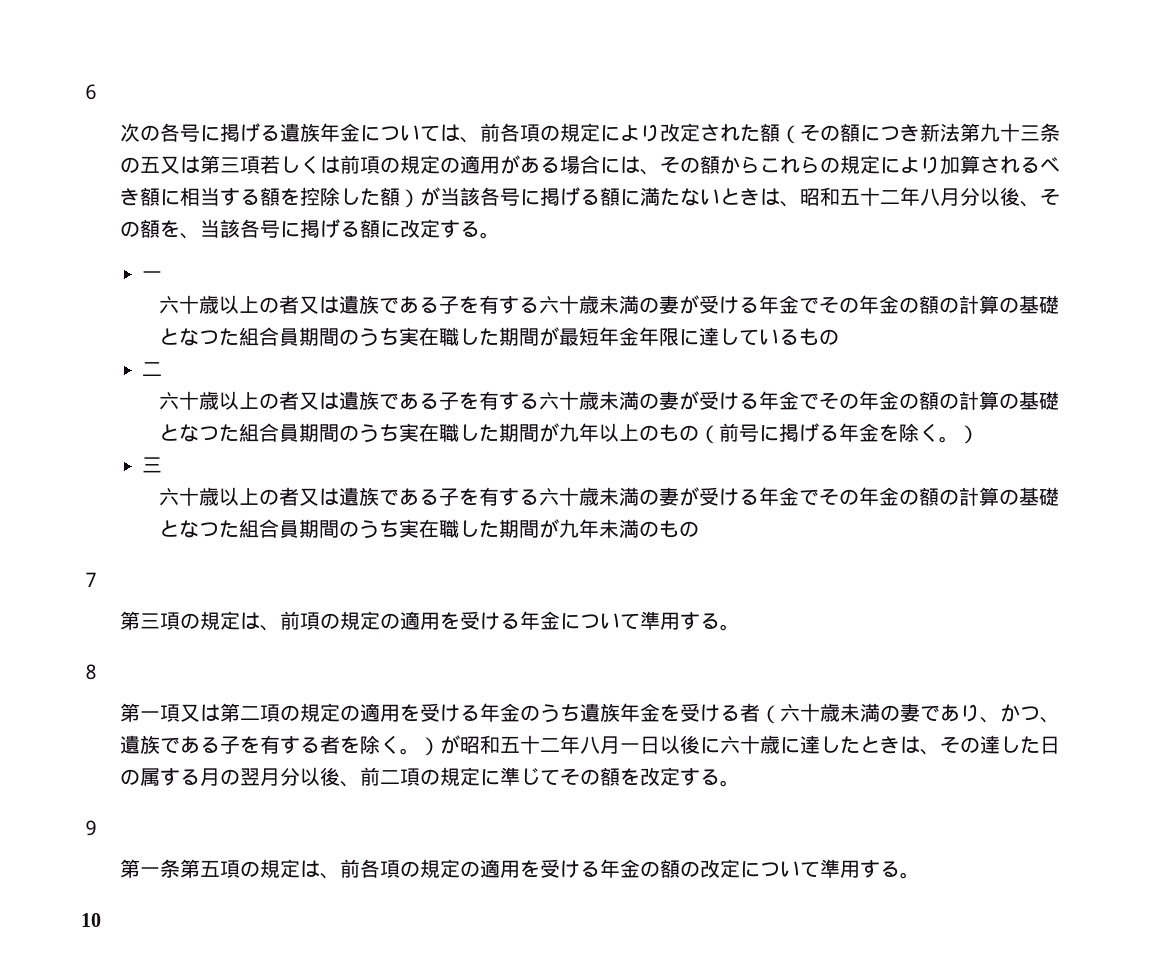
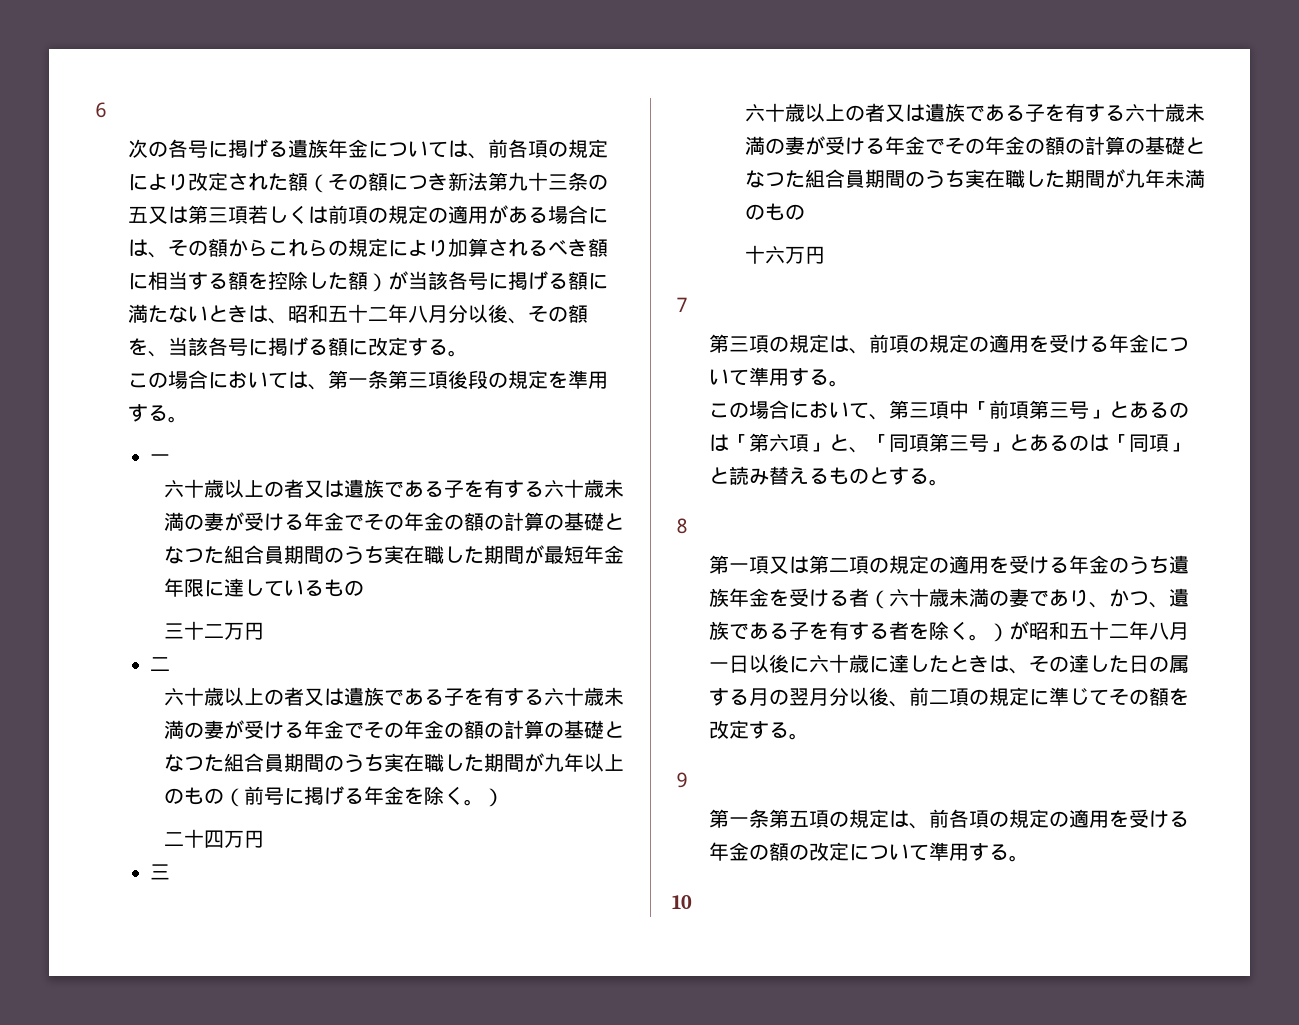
+ この場合においては、第一条第三項後段の規定を準用する。
+ 三十二万円
+ 二十四万円
+ 十六万円
+ この場合において、第三項中「前項第三号」とあるのは「第六項」と、「同項第三号」とあるのは「同項」と読み替えるものとする。

